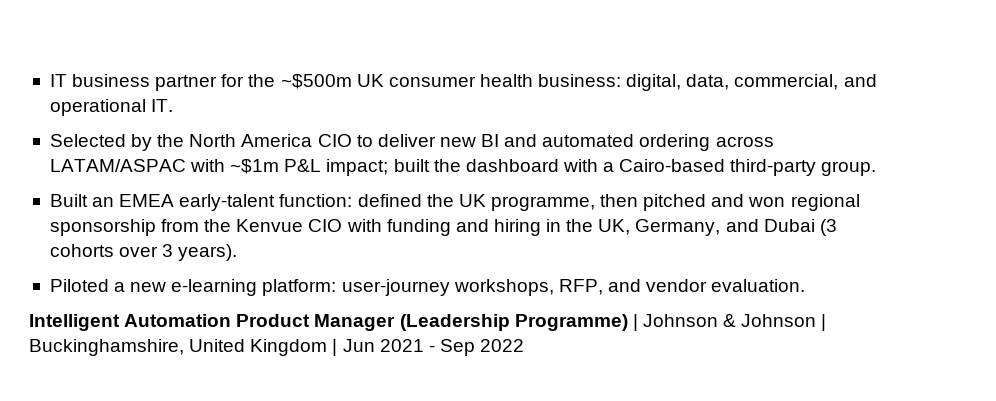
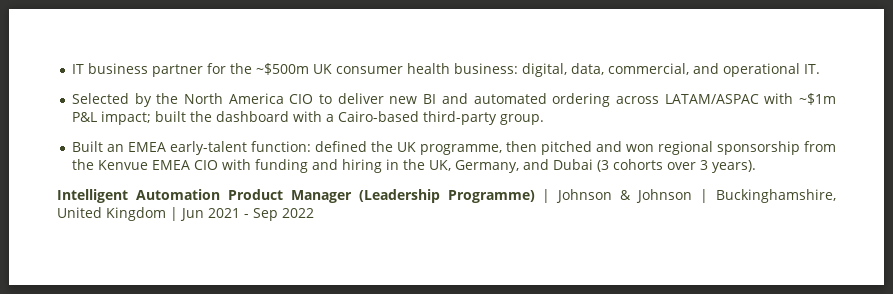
- Built an EMEA early-talent function: defined the UK programme, then pitched and won regional sponsorship from the Kenvue CIO with funding and hiring in the UK, Germany, and Dubai (3 cohorts over 3 years).
+ Built an EMEA early-talent function: defined the UK programme, then pitched and won regional sponsorship from the Kenvue EMEA CIO with funding and hiring in the UK, Germany, and Dubai (3 cohorts over 3 years).
- Piloted a new e-learning platform: user-journey workshops, RFP, and vendor evaluation.

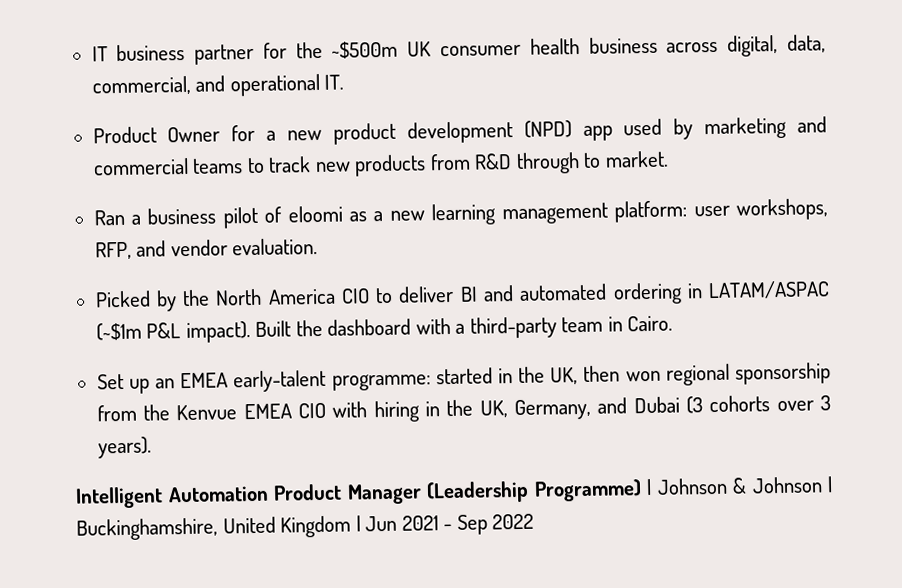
- IT business partner for the ~$500m UK consumer health business: digital, data, commercial, and operational IT.
+ IT business partner for the ~$500m UK consumer health business across digital, data, commercial, and operational IT.
- Selected by the North America CIO to deliver new BI and automated ordering across LATAM/ASPAC with ~$1m P&L impact; built the dashboard with a Cairo-based third-party group.
- Built an EMEA early-talent function: defined the UK programme, then pitched and won regional sponsorship from the Kenvue EMEA CIO with funding and hiring in the UK, Germany, and Dubai (3 cohorts over 3 years).
+ Product Owner for a new product development (NPD) app used by marketing and commercial teams to track new products from R&D through to market.
+ Ran a business pilot of eloomi as a new learning management platform: user workshops, RFP, and vendor evaluation.
+ Picked by the North America CIO to deliver BI and automated ordering in LATAM/ASPAC (~$1m P&L impact). Built the dashboard with a third-party team in Cairo.
+ Set up an EMEA early-talent programme: started in the UK, then won regional sponsorship from the Kenvue EMEA CIO with hiring in the UK, Germany, and Dubai (3 cohorts over 3 years).

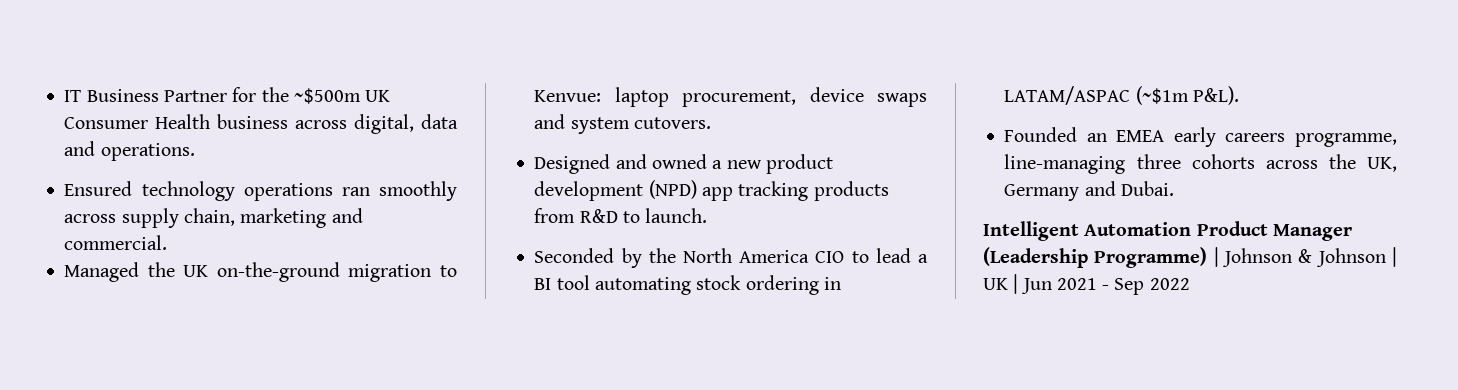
- IT business partner for the ~$500m UK consumer health business across digital, data, commercial, and operational IT.
- Product Owner for a new product development (NPD) app used by marketing and commercial teams to track new products from R&D through to market.
- Ran a business pilot of eloomi as a new learning management platform: user workshops, RFP, and vendor evaluation.
- Picked by the North America CIO to deliver BI and automated ordering in LATAM/ASPAC (~$1m P&L impact). Built the dashboard with a third-party team in Cairo.
- Set up an EMEA early-talent programme: started in the UK, then won regional sponsorship from the Kenvue EMEA CIO with hiring in the UK, Germany, and Dubai (3 cohorts over 3 years).
+ IT Business Partner for the ~$500m UK Consumer Health business across digital, data and operations.
+ Ensured technology operations ran smoothly across supply chain, marketing and commercial.
+ Managed the UK on-the-ground migration to Kenvue: laptop procurement, device swaps and system cutovers.
+ Designed and owned a new product development (NPD) app tracking products from R&D to launch.
+ Seconded by the North America CIO to lead a BI tool automating stock ordering in LATAM/ASPAC (~$1m P&L).
+ Founded an EMEA early careers programme, line-managing three cohorts across the UK, Germany and Dubai.
- Intelligent Automation Product Manager (Leadership Programme) | Johnson & Johnson | Buckinghamshire, United Kingdom | Jun 2021 - Sep 2022
+ Intelligent Automation Product Manager (Leadership Programme) | Johnson & Johnson | UK | Jun 2021 - Sep 2022

